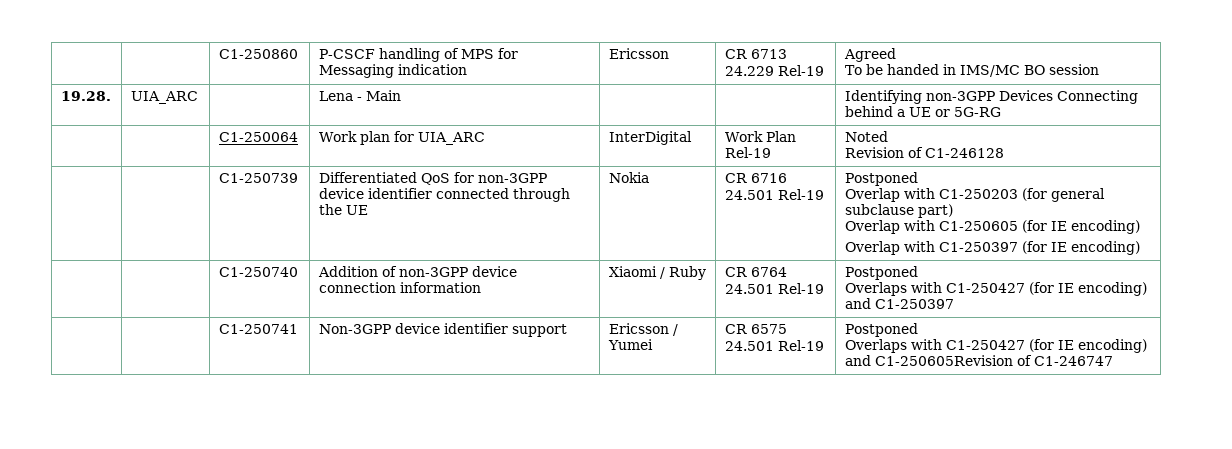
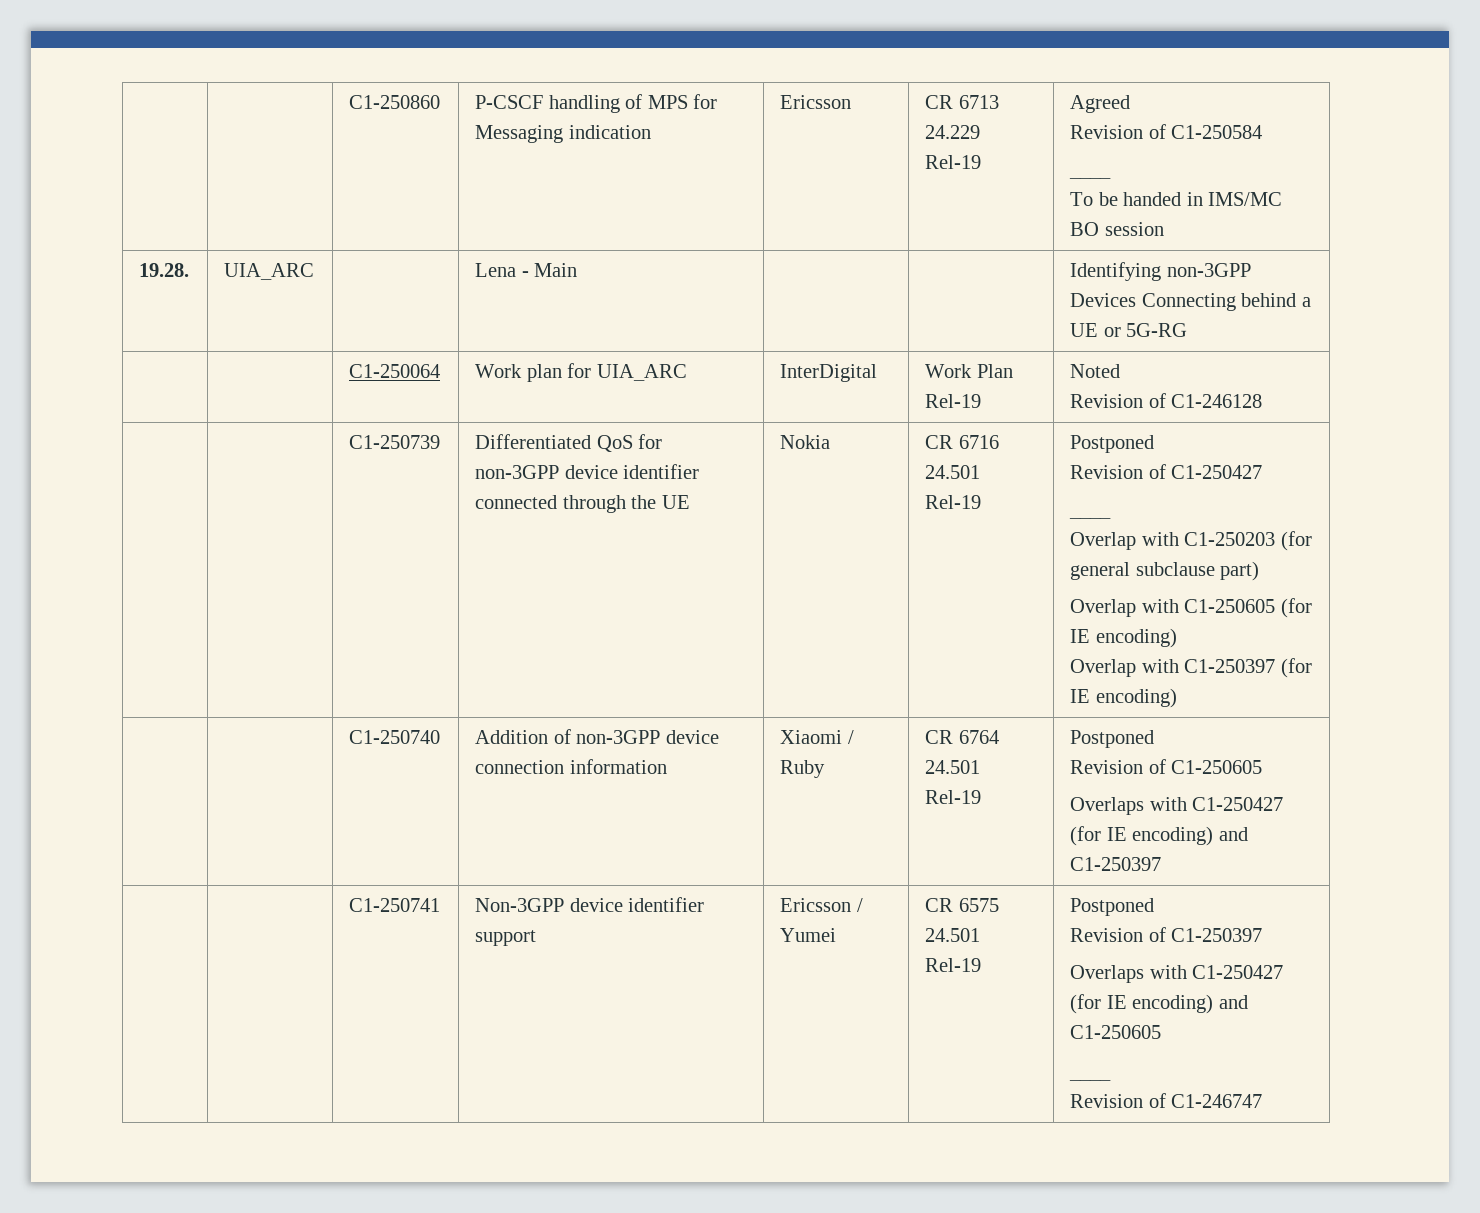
  | | C1-250860 | P-CSCF handling of MPS for Messaging indication | Ericsson | CR 6713 24.229 Rel-19 | Agreed
+ Revision of C1-250584
+ ____
  | | C1-250739 | Differentiated QoS for non-3GPP device identifier connected through the UE | Nokia | CR 6716 24.501 Rel-19 | Postponed
+ Revision of C1-250427
+ ____
  | | C1-250740 | Addition of non-3GPP device connection information | Xiaomi / Ruby | CR 6764 24.501 Rel-19 | Postponed
+ Revision of C1-250605
  | | C1-250741 | Non-3GPP device identifier support | Ericsson / Yumei | CR 6575 24.501 Rel-19 | Postponed
- Overlaps with C1-250427 (for IE encoding) and C1-250605Revision of C1-246747
+ Revision of C1-250397
+ Overlaps with C1-250427 (for IE encoding) and C1-250605
+ ____
+ Revision of C1-246747

